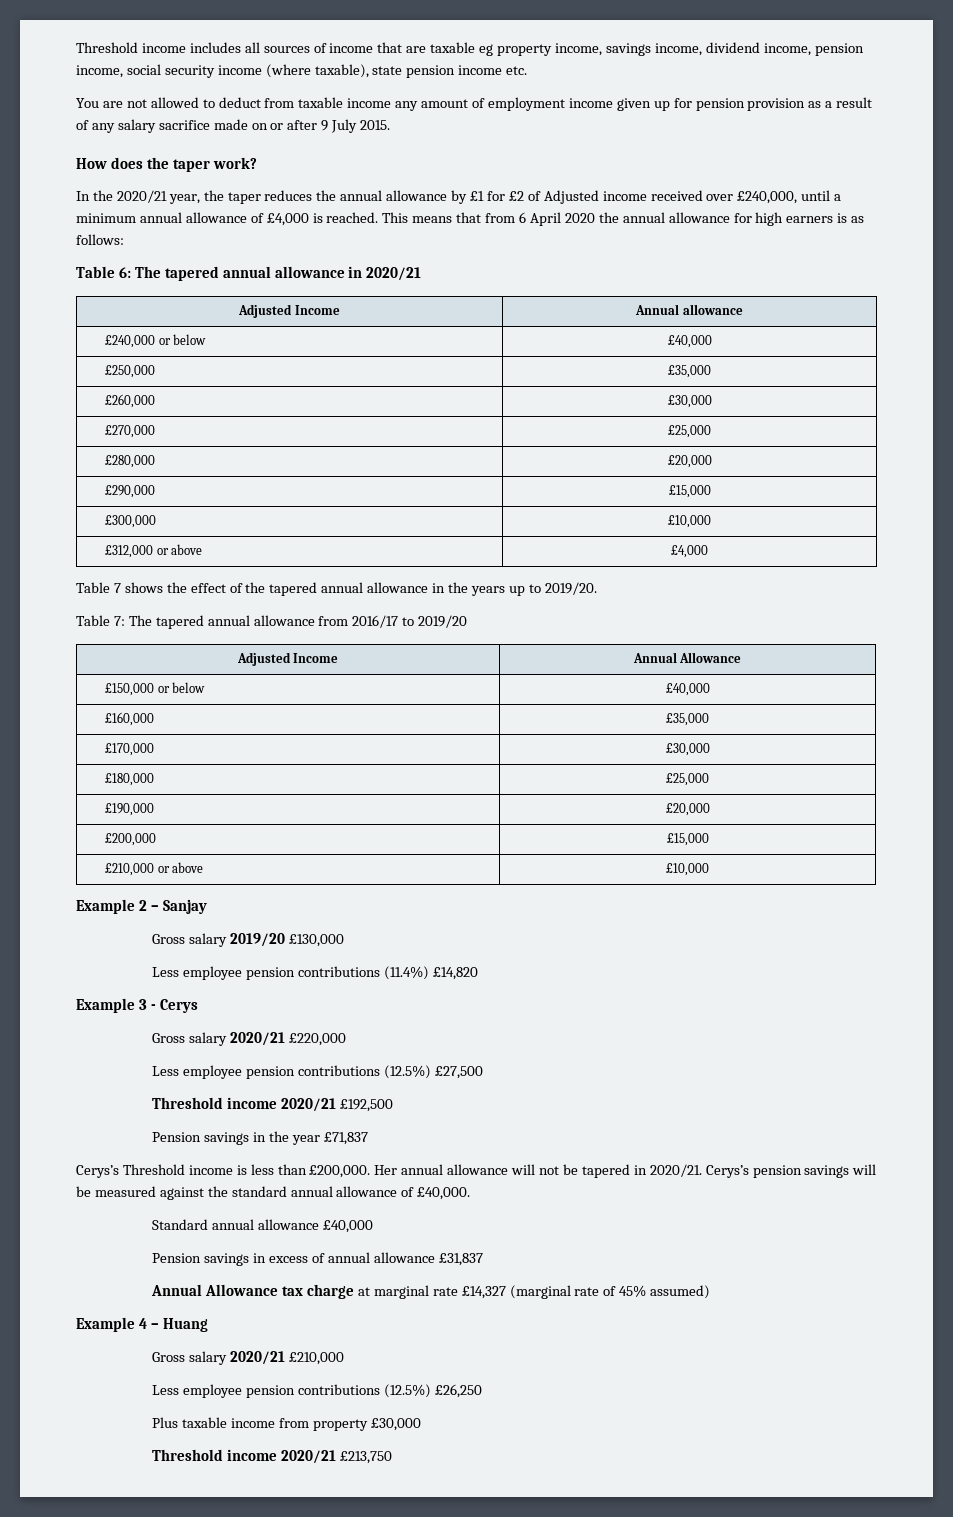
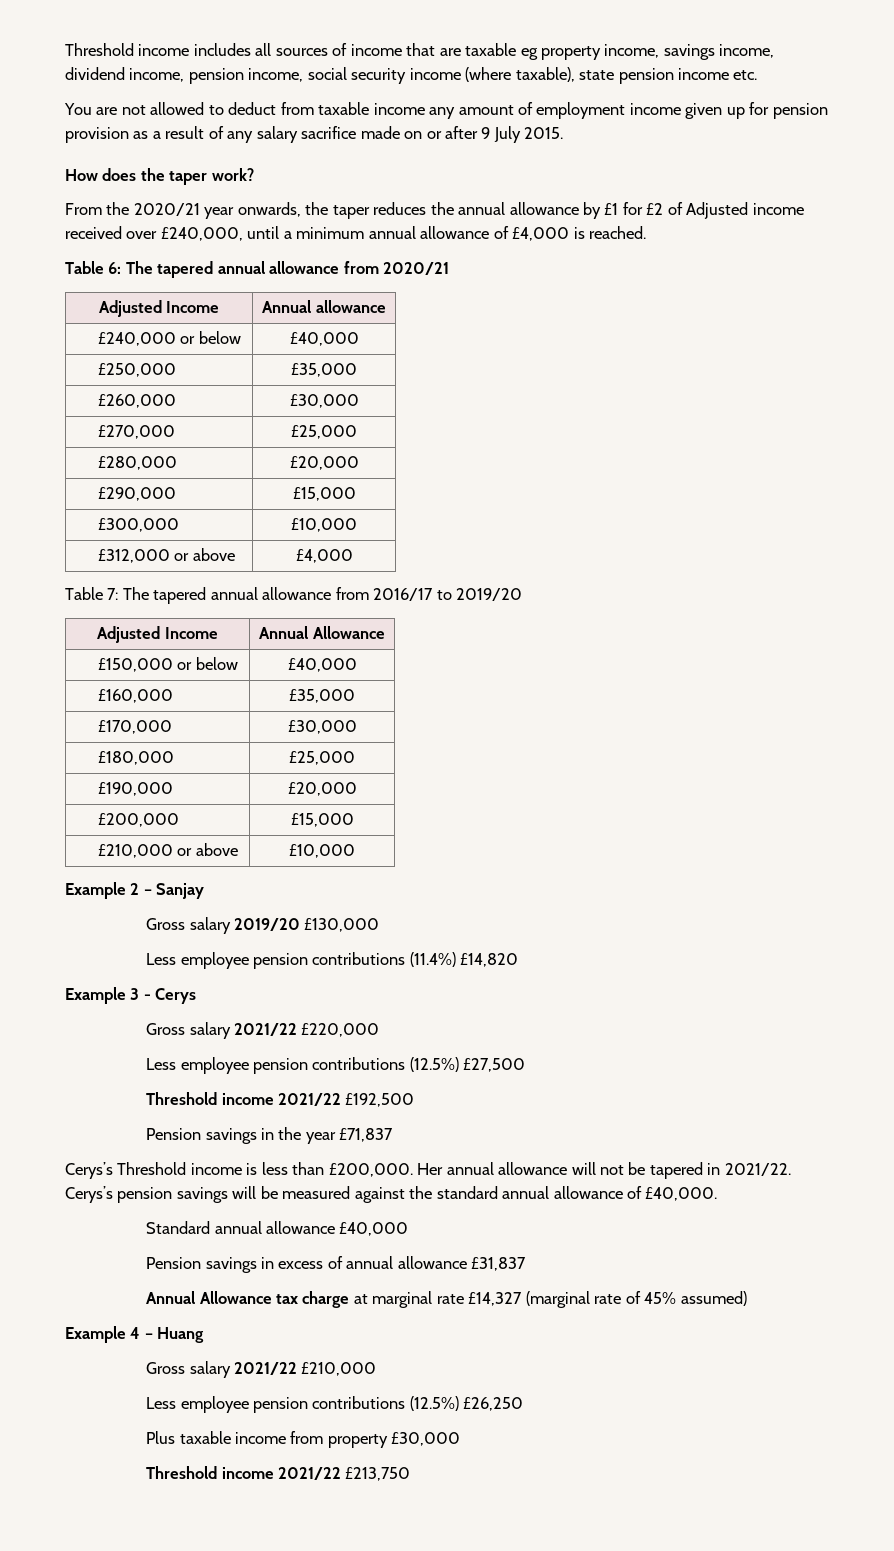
- In the 2020/21 year, the taper reduces the annual allowance by £1 for £2 of Adjusted income received over £240,000, until a minimum annual allowance of £4,000 is reached. This means that from 6 April 2020 the annual allowance for high earners is as follows:
+ From the 2020/21 year onwards, the taper reduces the annual allowance by £1 for £2 of Adjusted income received over £240,000, until a minimum annual allowance of £4,000 is reached.
- Table 6: The tapered annual allowance in 2020/21
+ Table 6: The tapered annual allowance from 2020/21
- Table 7 shows the effect of the tapered annual allowance in the years up to 2019/20.
- Gross salary 2020/21 £220,000
+ Gross salary 2021/22 £220,000
- Threshold income 2020/21 £192,500
+ Threshold income 2021/22 £192,500
- Her annual allowance will not be tapered in 2020/21.
+ Her annual allowance will not be tapered in 2021/22.
- Gross salary 2020/21 £210,000
+ Gross salary 2021/22 £210,000
- Threshold income 2020/21 £213,750
+ Threshold income 2021/22 £213,750

